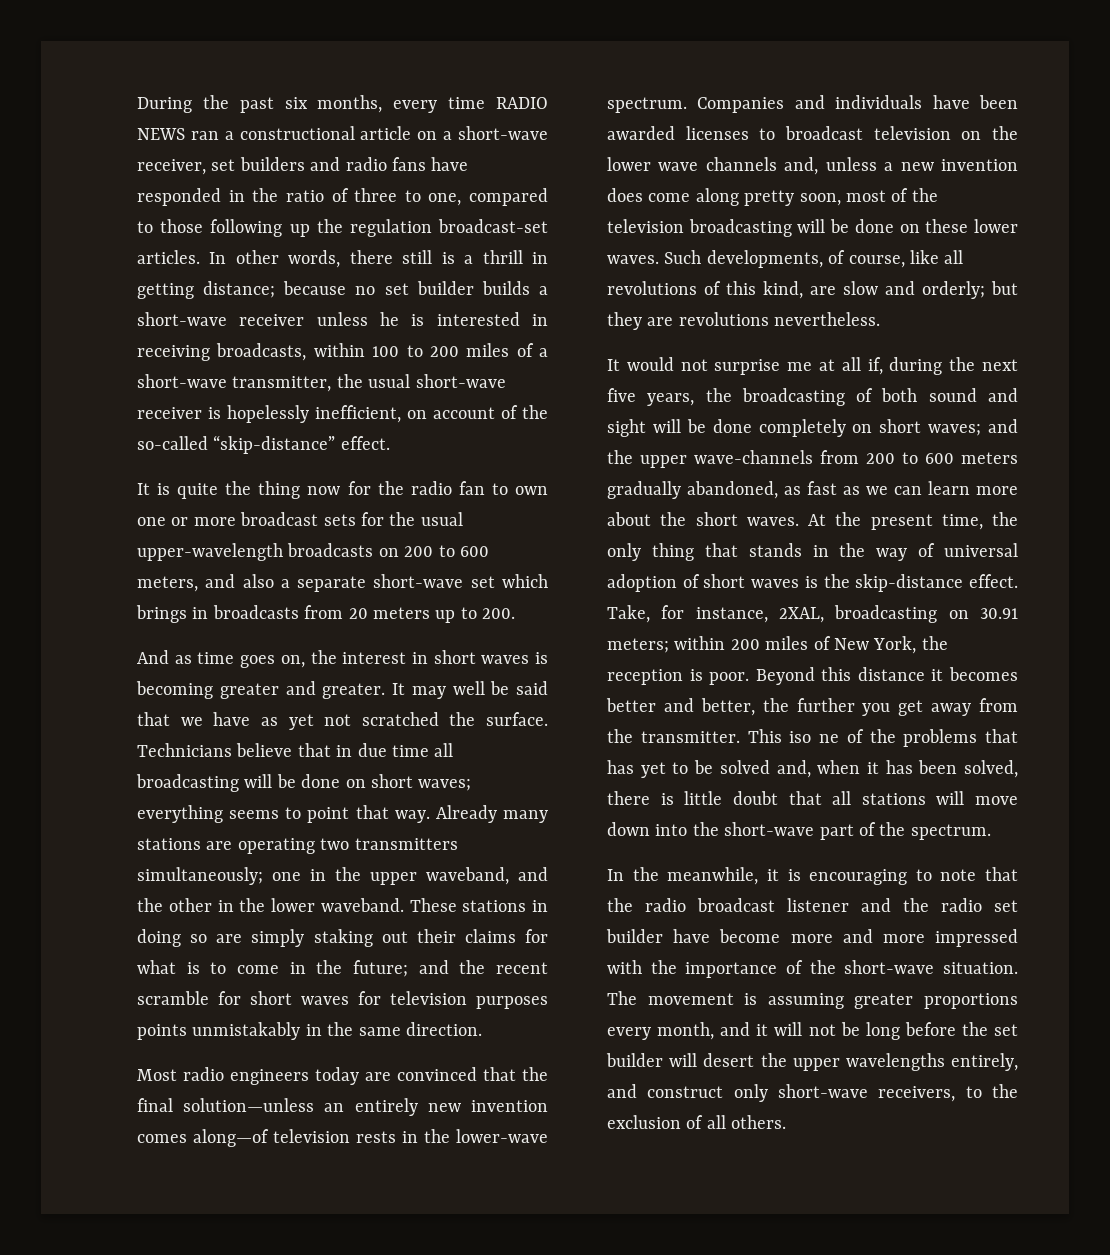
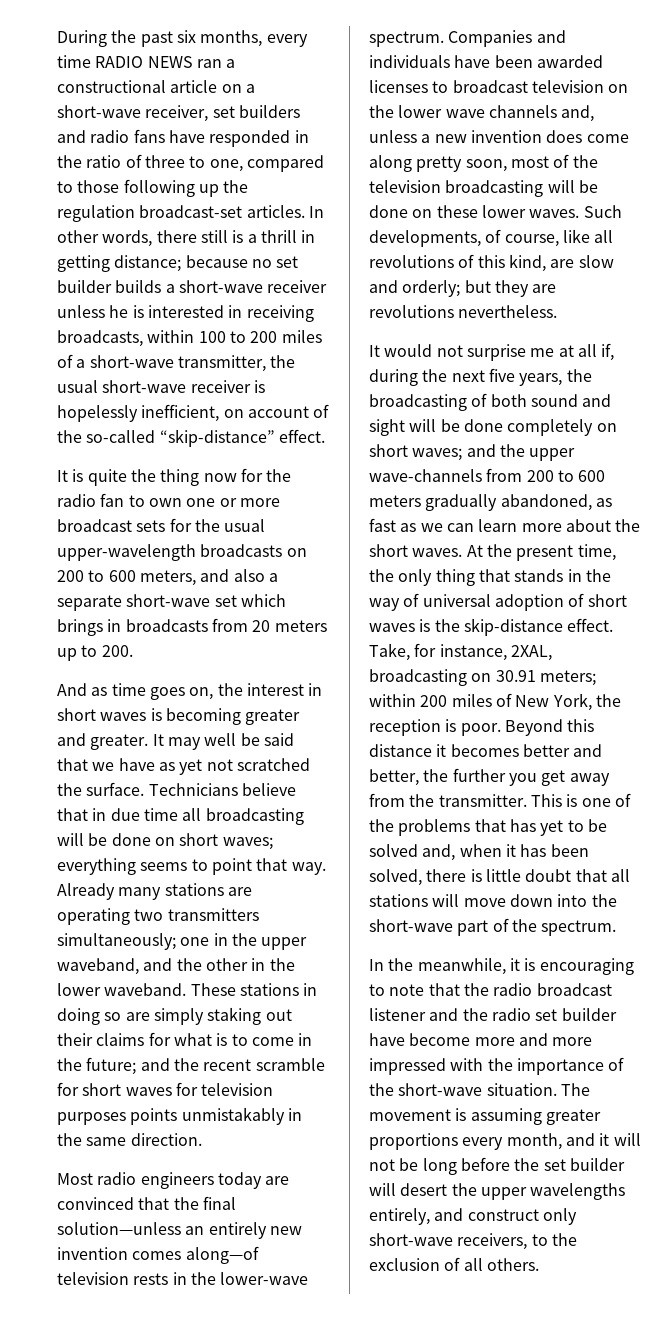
- This iso ne of the problems that has yet to be solved and, when it has been solved, there is little doubt that all stations will move down into the short-wave part of the spectrum.
+ This is one of the problems that has yet to be solved and, when it has been solved, there is little doubt that all stations will move down into the short-wave part of the spectrum.

